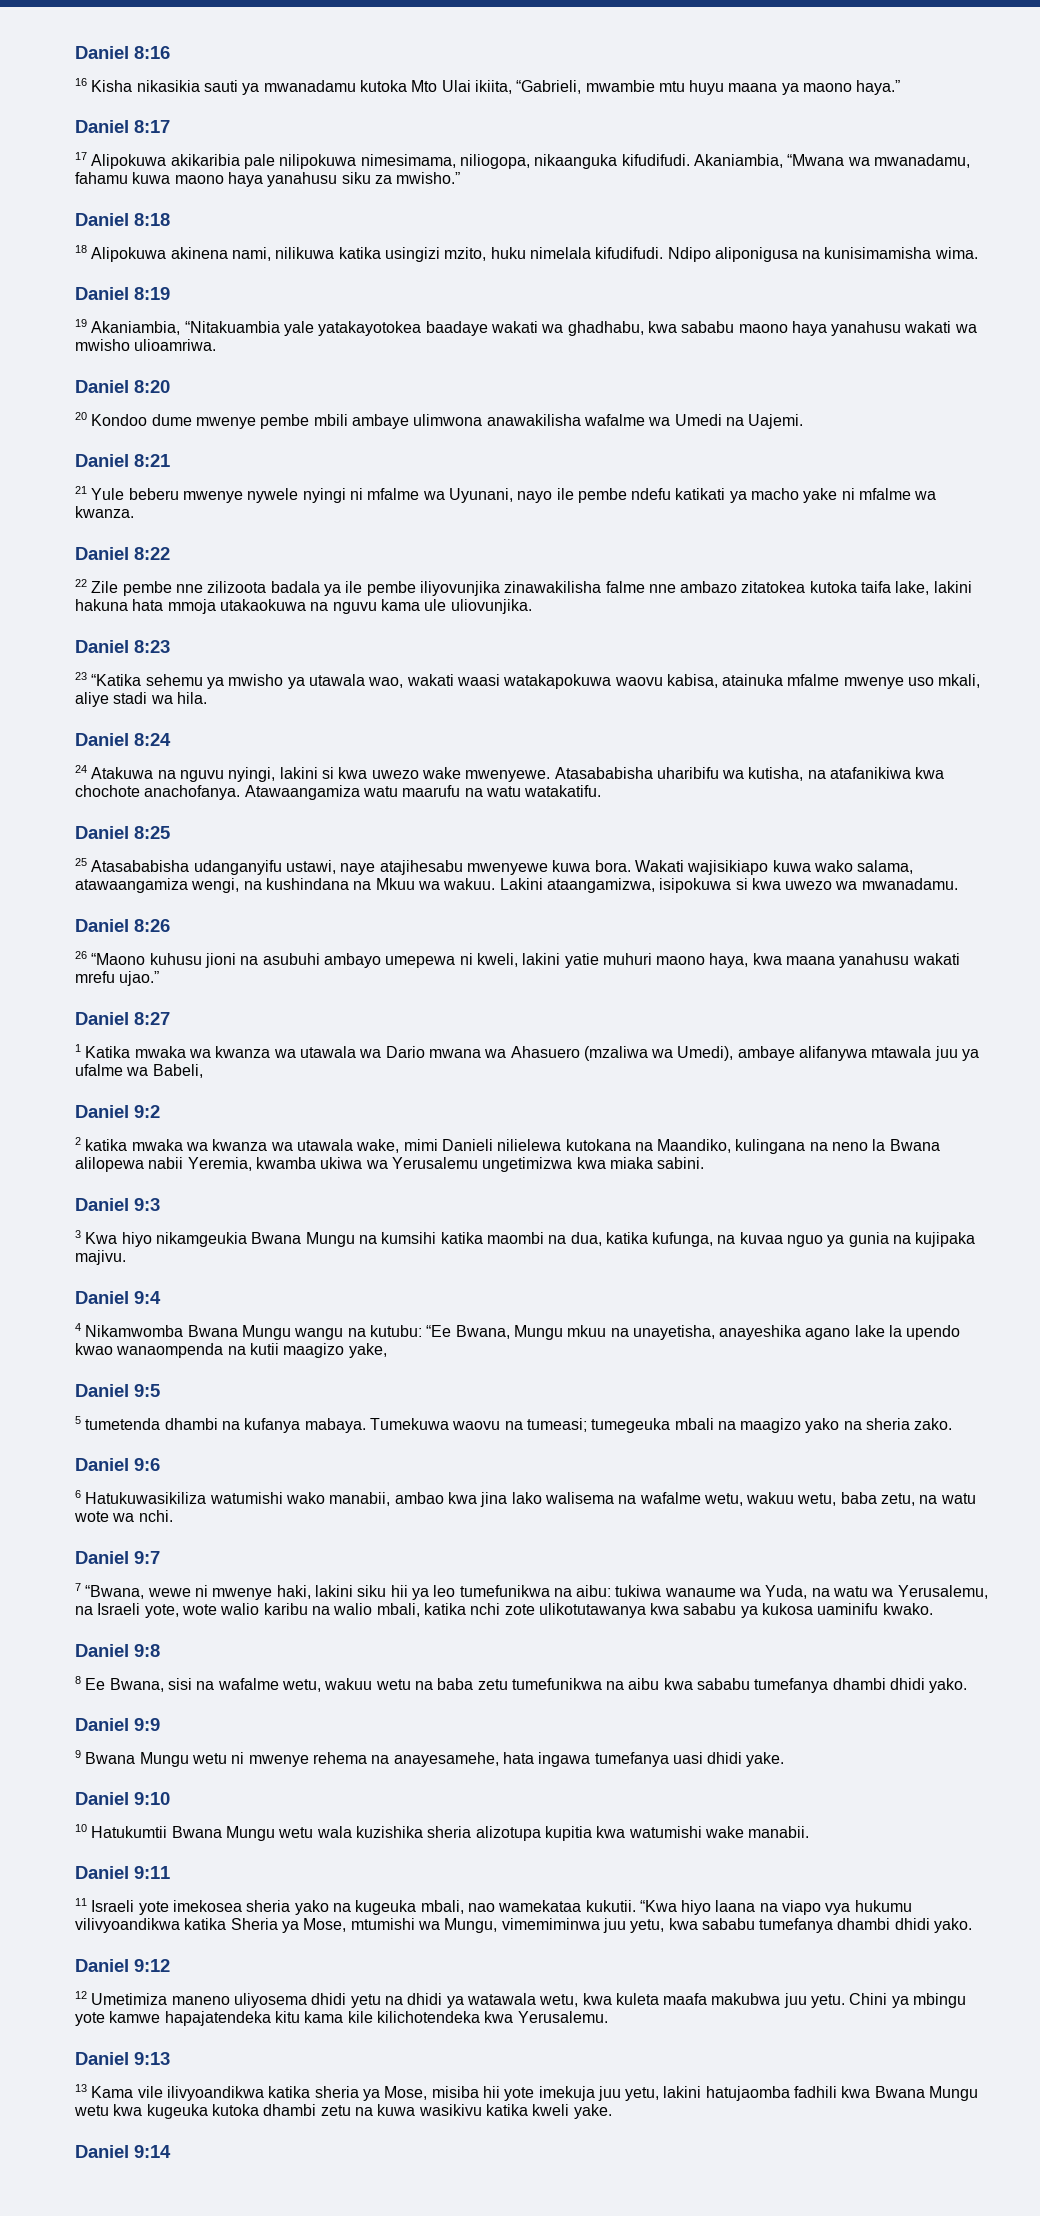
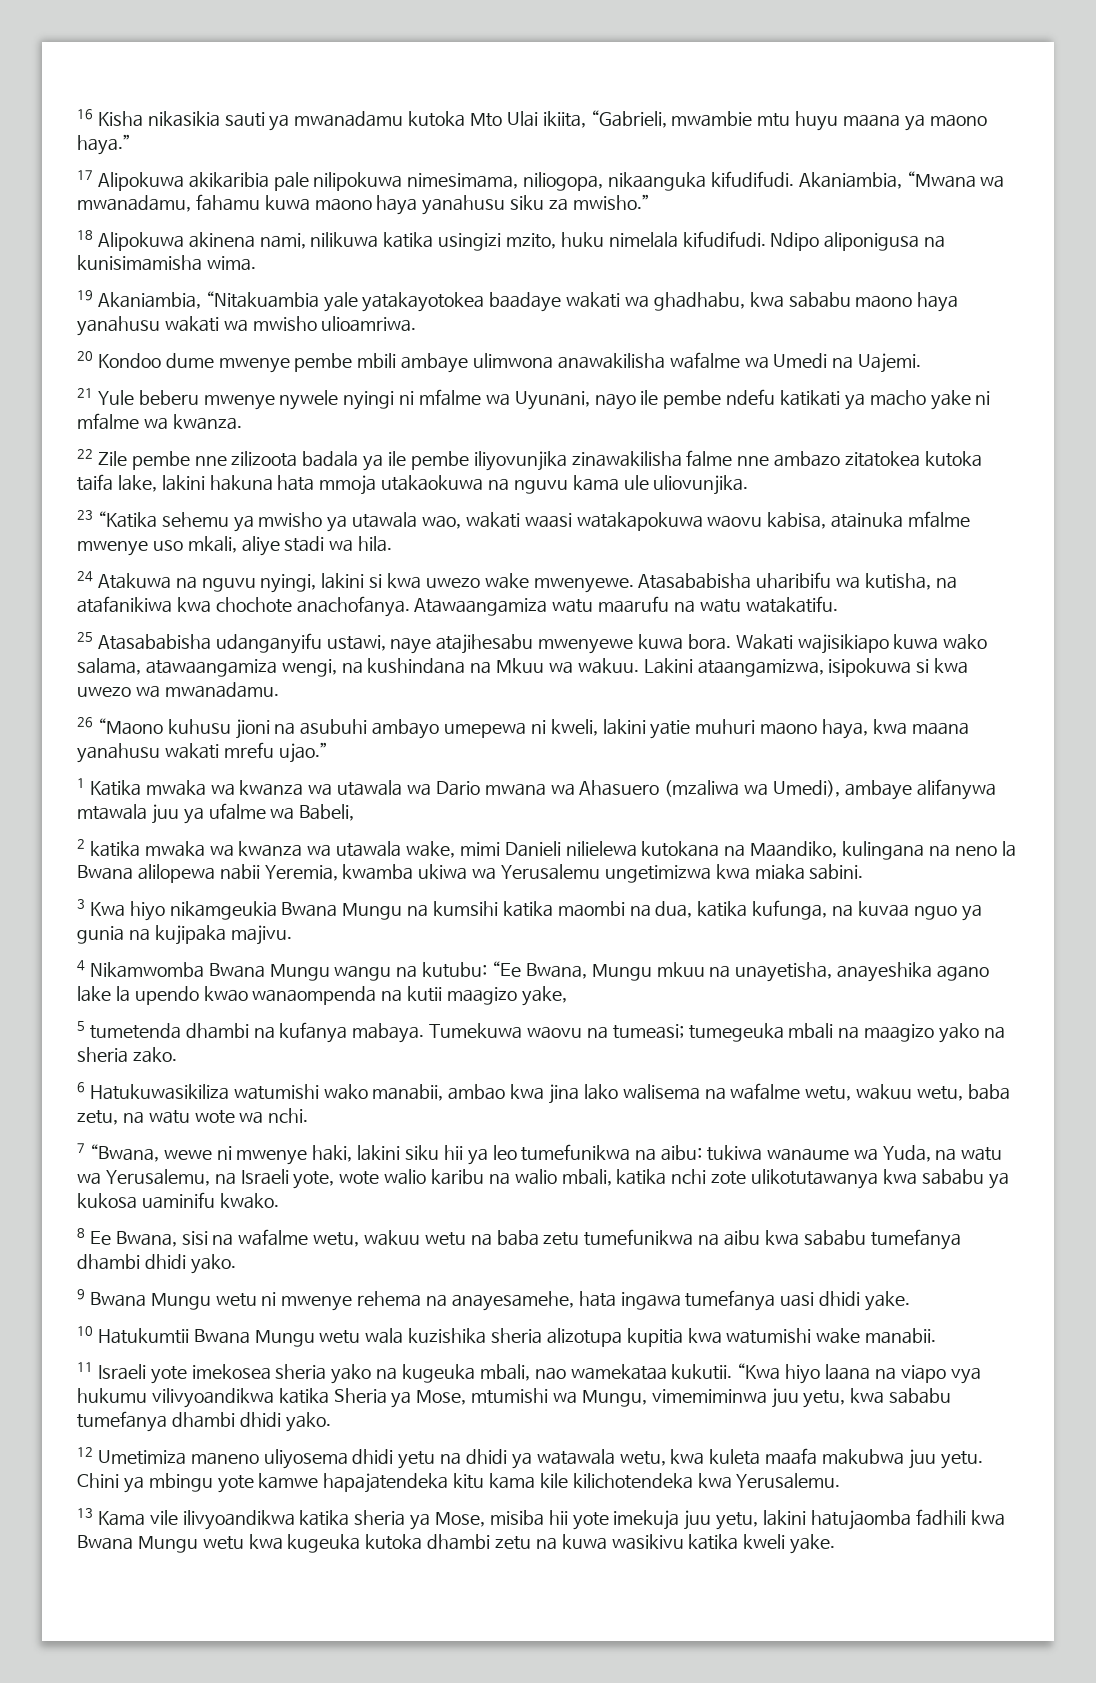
- Daniel 8:16
- Daniel 8:17
- Daniel 8:18
- Daniel 8:19
- Daniel 8:20
- Daniel 8:21
- Daniel 8:22
- Daniel 8:23
- Daniel 8:24
- Daniel 8:25
- Daniel 8:26
- Daniel 8:27
- Daniel 9:2
- Daniel 9:3
- Daniel 9:4
- Daniel 9:5
- Daniel 9:6
- Daniel 9:7
- Daniel 9:8
- Daniel 9:9
- Daniel 9:10
- Daniel 9:11
- Daniel 9:12
- Daniel 9:13
- Daniel 9:14

